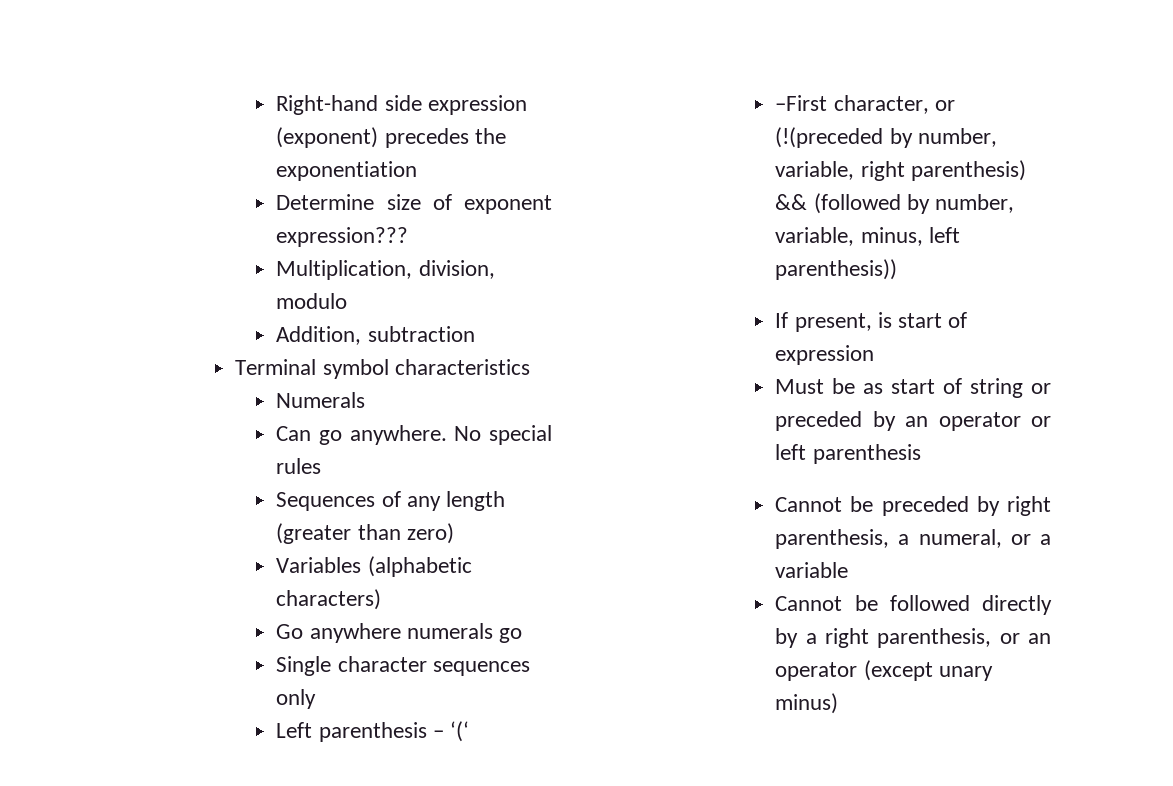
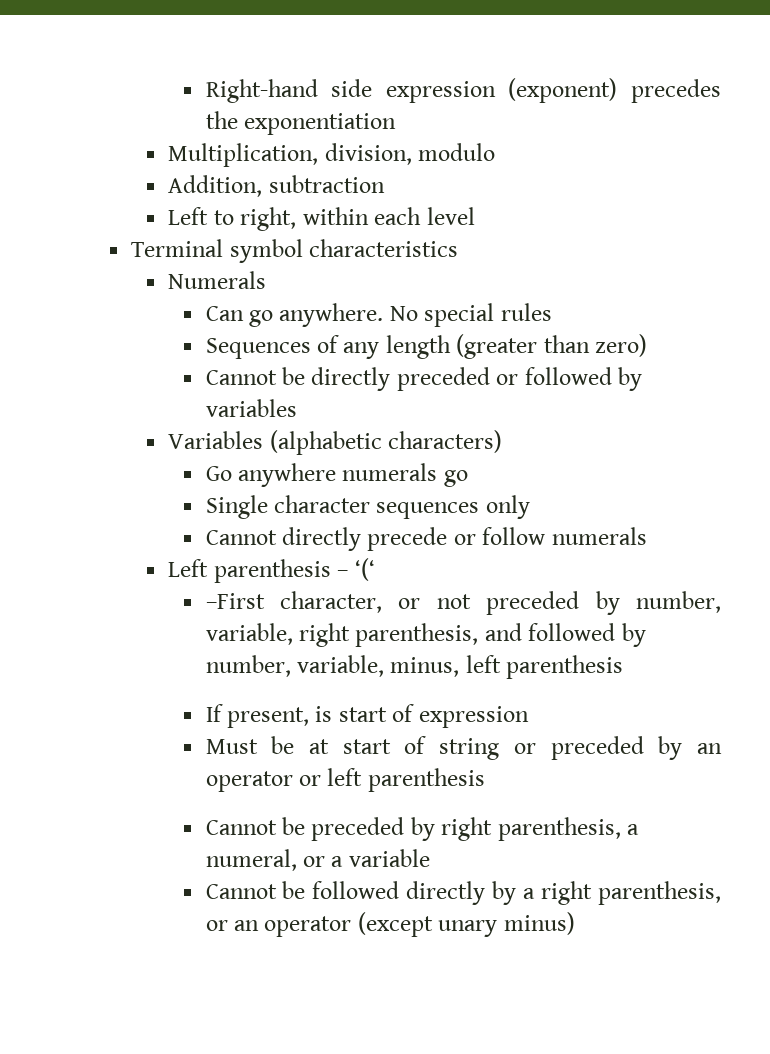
- Determine size of exponent expression???
+ Left to right, within each level
+ Cannot be directly preceded or followed by variables
+ Cannot directly precede or follow numerals
- –First character, or (!(preceded by number, variable, right parenthesis) && (followed by number, variable, minus, left parenthesis))
+ –First character, or not preceded by number, variable, right parenthesis, and followed by number, variable, minus, left parenthesis
- Must be as start of string or preceded by an operator or left parenthesis
+ Must be at start of string or preceded by an operator or left parenthesis

